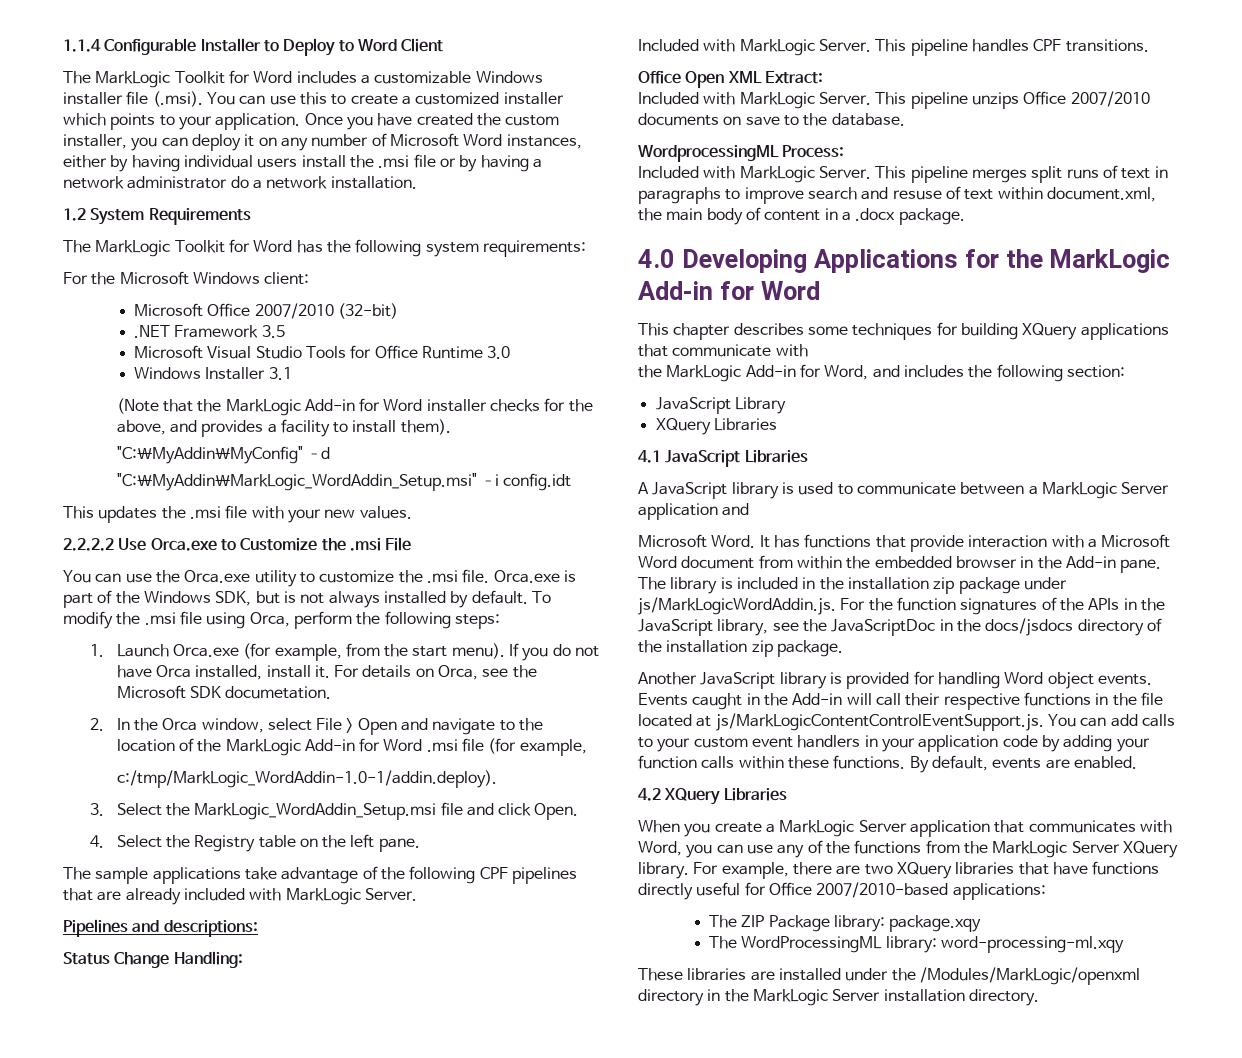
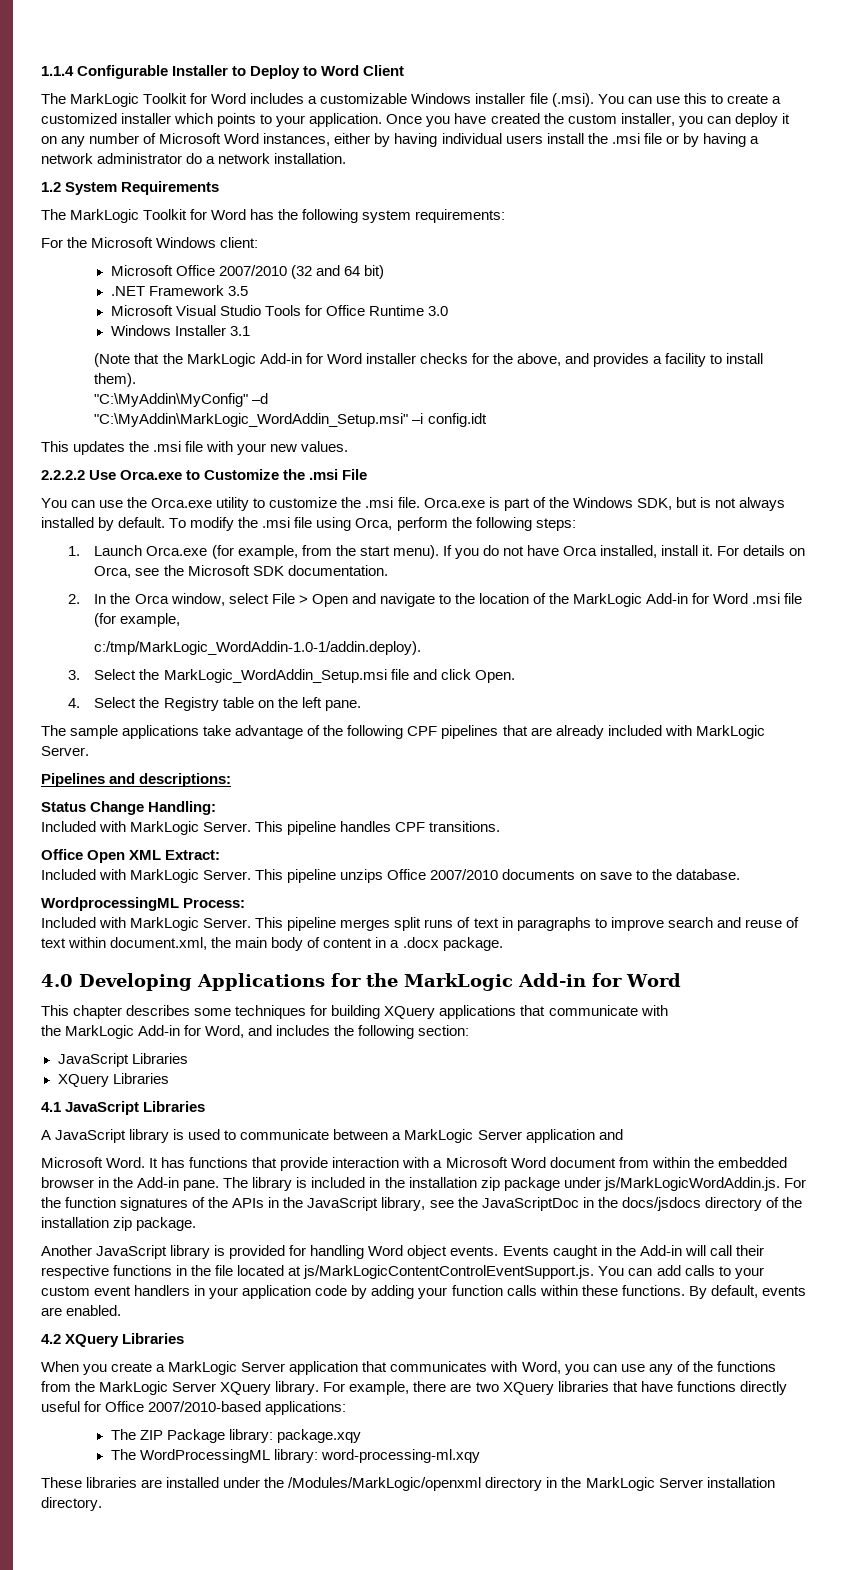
- Microsoft Office 2007/2010 (32-bit)
+ Microsoft Office 2007/2010 (32 and 64 bit)
- For details on Orca, see the Microsoft SDK documetation.
+ For details on Orca, see the Microsoft SDK documentation.
- This pipeline merges split runs of text in paragraphs to improve search and resuse of text within document.xml, the main body of content in a .docx package.
+ This pipeline merges split runs of text in paragraphs to improve search and reuse of text within document.xml, the main body of content in a .docx package.
  the MarkLogic Add-in for Word, and includes the following section:
- JavaScript Library
+ JavaScript Libraries

